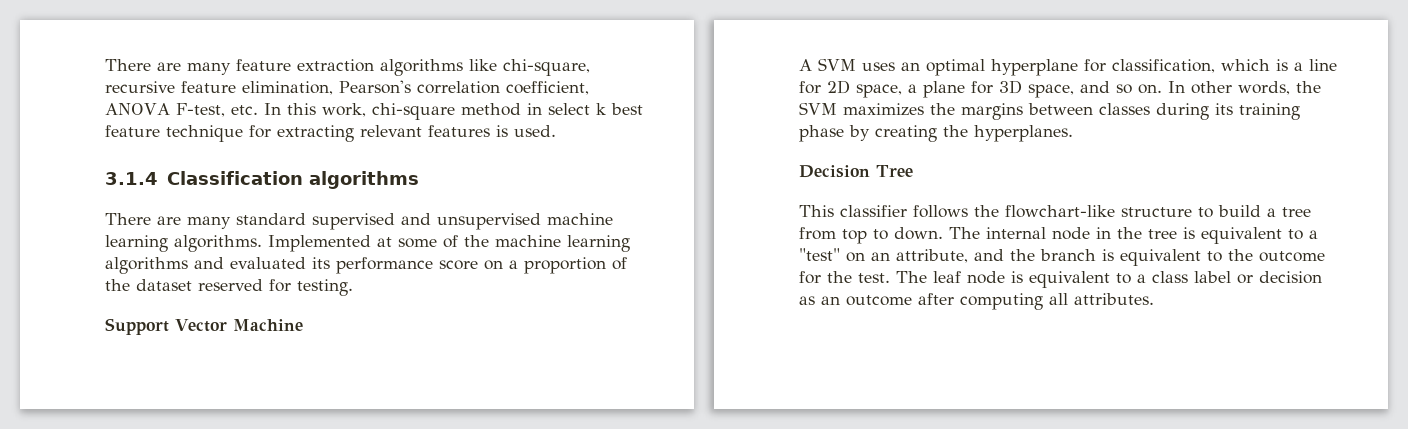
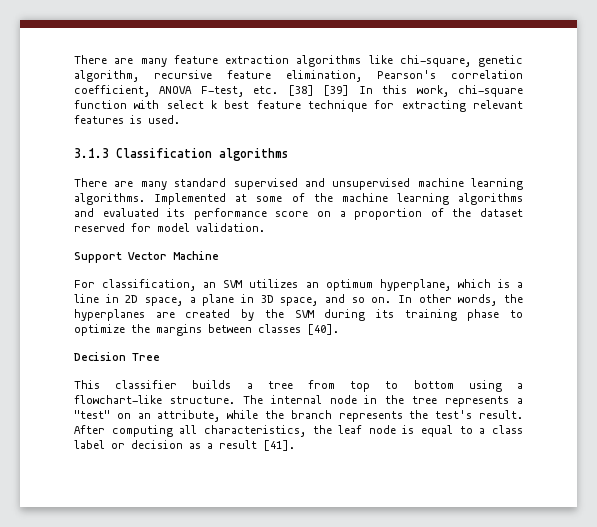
- There are many feature extraction algorithms like chi-square, recursive feature elimination, Pearson's correlation coefficient, ANOVA F-test, etc. In this work, chi-square method in select k best feature technique for extracting relevant features is used.
+ There are many feature extraction algorithms like chi-square, genetic algorithm, recursive feature elimination, Pearson's correlation coefficient, ANOVA F-test, etc. [38] [39] In this work, chi-square function with select k best feature technique for extracting relevant features is used.
- 3.1.4 Classification algorithms
+ 3.1.3 Classification algorithms
- Implemented at some of the machine learning algorithms and evaluated its performance score on a proportion of the dataset reserved for testing.
+ Implemented at some of the machine learning algorithms and evaluated its performance score on a proportion of the dataset reserved for model validation.
- A SVM uses an optimal hyperplane for classification, which is a line for 2D space, a plane for 3D space, and so on.
+ For classification, an SVM utilizes an optimum hyperplane, which is a line in 2D space, a plane in 3D space, and so on.
- In other words, the SVM maximizes the margins between classes during its training phase by creating the hyperplanes.
+ In other words, the hyperplanes are created by the SVM during its training phase to optimize the margins between classes [40].
  Decision Tree
- This classifier follows the flowchart-like structure to build a tree from top to down.
+ This classifier builds a tree from top to bottom using a flowchart-like structure.
- The internal node in the tree is equivalent to a "test" on an attribute, and the branch is equivalent to the outcome for the test. The leaf node is equivalent to a class label or decision as an outcome after computing all attributes.
+ The internal node in the tree represents a "test" on an attribute, while the branch represents the test's result. After computing all characteristics, the leaf node is equal to a class label or decision as a result [41].

